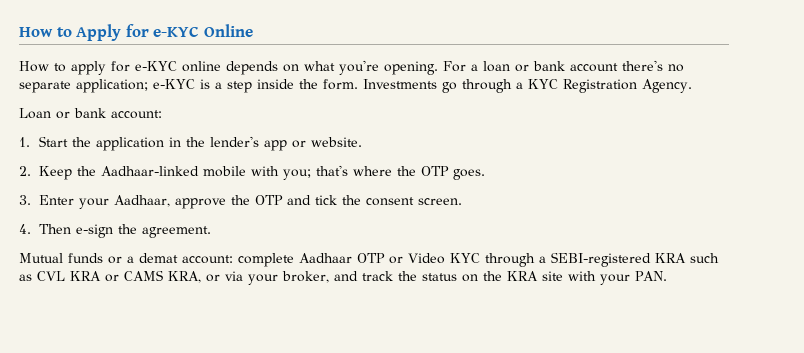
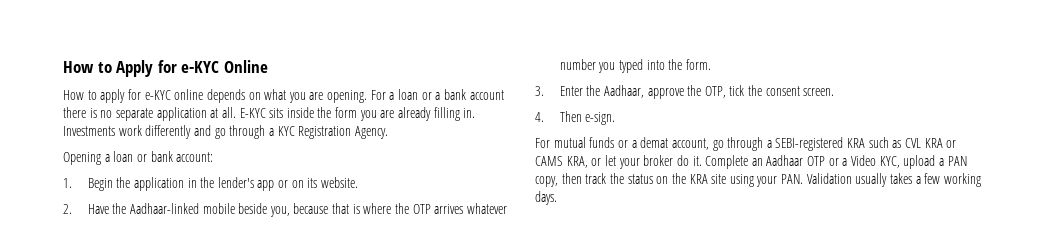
- How to apply for e-KYC online depends on what you're opening.
+ How to apply for e-KYC online depends on what you are opening.
- For a loan or bank account there's no separate application; e-KYC is a step inside the form. Investments go through a KYC Registration Agency.
+ For a loan or a bank account there is no separate application at all. E-KYC sits inside the form you are already filling in. Investments work differently and go through a KYC Registration Agency.
- Loan or bank account:
+ Opening a loan or bank account:
- 1. Start the application in the lender's app or website.
+ 1. Begin the application in the lender's app or on its website.
- 2. Keep the Aadhaar-linked mobile with you; that's where the OTP goes.
+ 2. Have the Aadhaar-linked mobile beside you, because that is where the OTP arrives whatever number you typed into the form.
- 3. Enter your Aadhaar, approve the OTP and tick the consent screen.
+ 3. Enter the Aadhaar, approve the OTP, tick the consent screen.
- 4. Then e-sign the agreement.
- Mutual funds or a demat account: complete Aadhaar OTP or Video KYC through a SEBI-registered KRA such as CVL KRA or CAMS KRA, or via your broker, and track the status on the KRA site with your PAN.
+ 4. Then e-sign.
+ For mutual funds or a demat account, go through a SEBI-registered KRA such as CVL KRA or CAMS KRA, or let your broker do it. Complete an Aadhaar OTP or a Video KYC, upload a PAN copy, then track the status on the KRA site using your PAN. Validation usually takes a few working days.

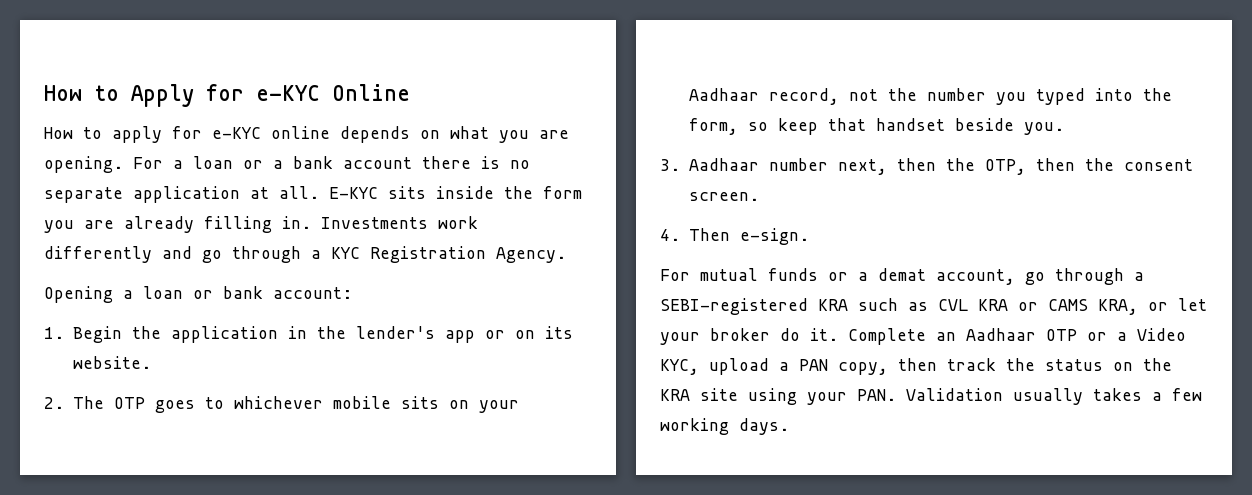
- 2. Have the Aadhaar-linked mobile beside you, because that is where the OTP arrives whatever number you typed into the form.
- 3. Enter the Aadhaar, approve the OTP, tick the consent screen.
+ 2. The OTP goes to whichever mobile sits on your Aadhaar record, not the number you typed into the form, so keep that handset beside you.
+ 3. Aadhaar number next, then the OTP, then the consent screen.

